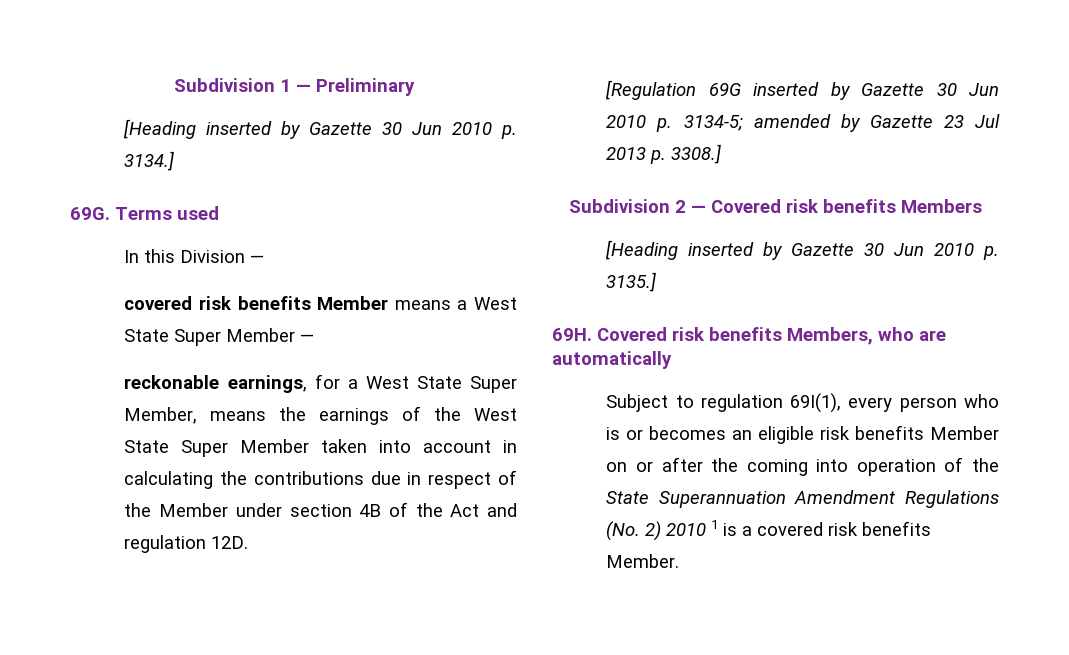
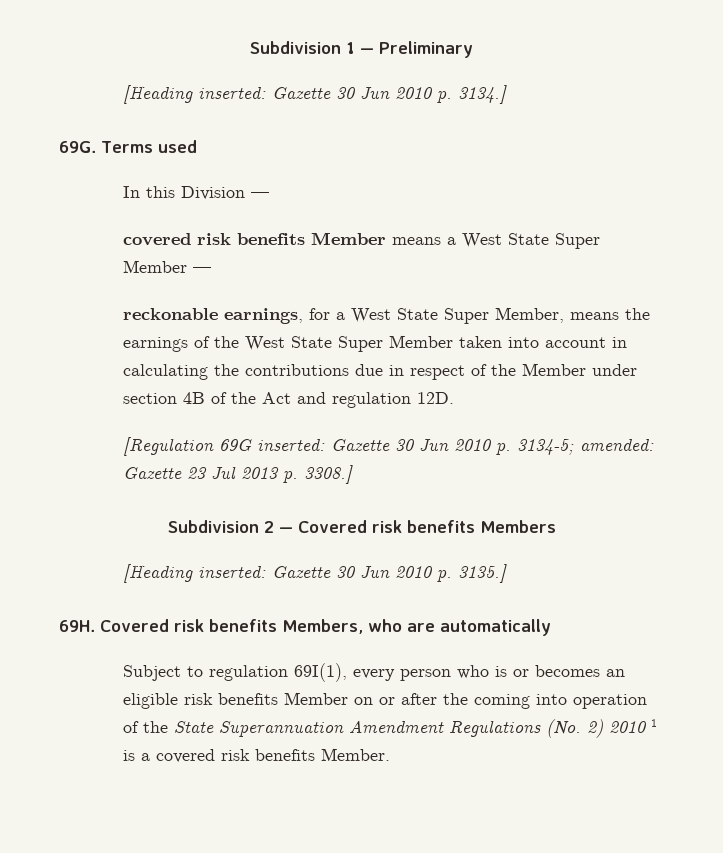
- [Heading inserted by Gazette 30 Jun 2010 p. 3134.]
+ [Heading inserted: Gazette 30 Jun 2010 p. 3134.]
- [Regulation 69G inserted by Gazette 30 Jun 2010 p. 3134-5; amended by Gazette 23 Jul 2013 p. 3308.]
+ [Regulation 69G inserted: Gazette 30 Jun 2010 p. 3134-5; amended: Gazette 23 Jul 2013 p. 3308.]
- [Heading inserted by Gazette 30 Jun 2010 p. 3135.]
+ [Heading inserted: Gazette 30 Jun 2010 p. 3135.]

